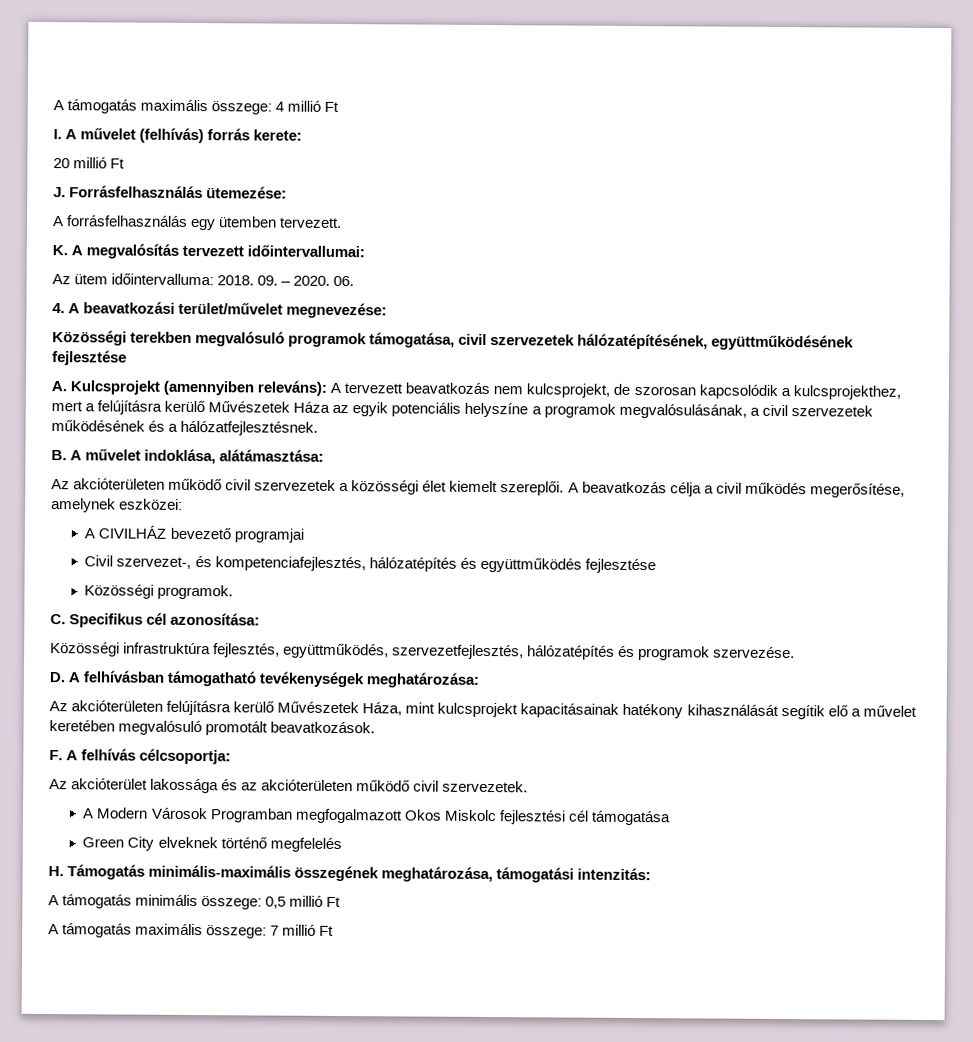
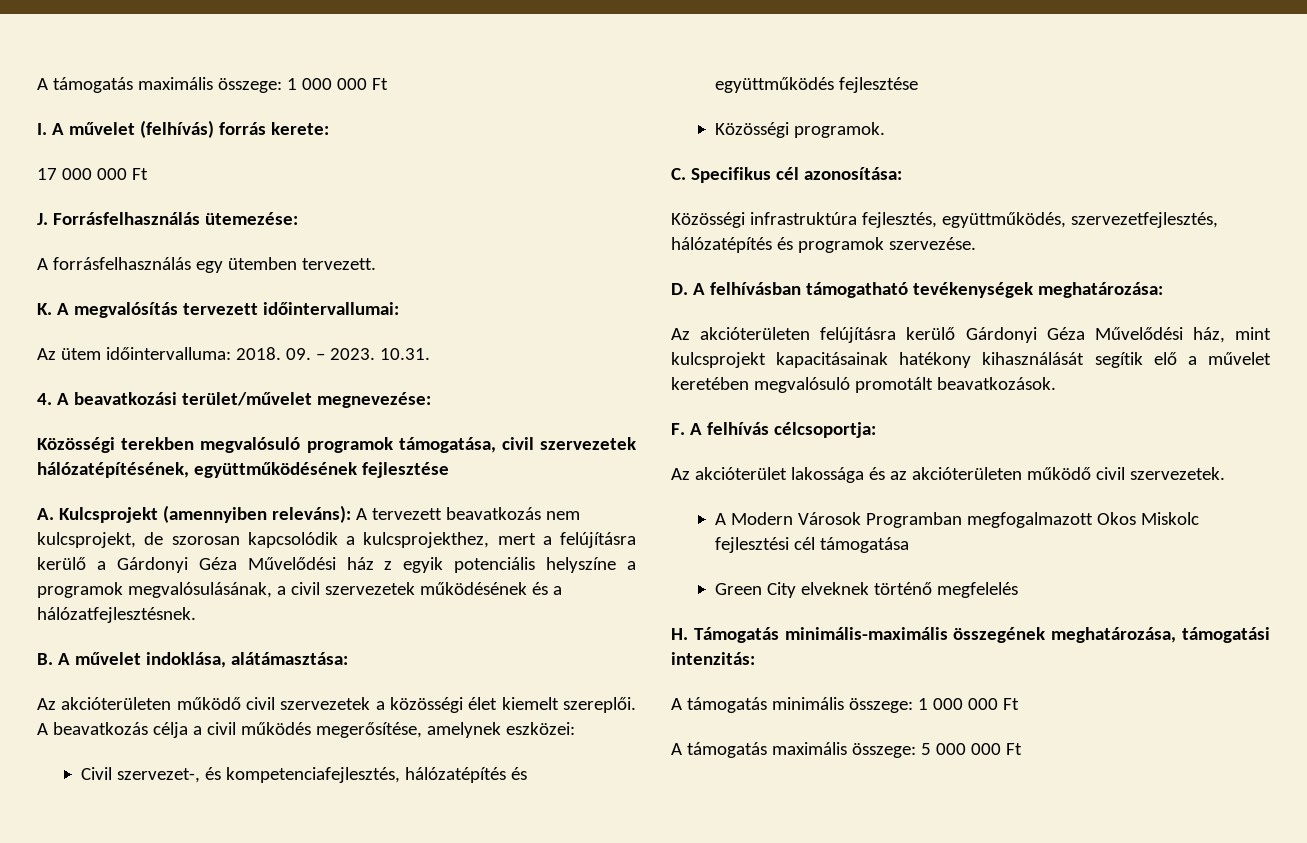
- A támogatás maximális összege: 4 millió Ft
+ A támogatás maximális összege: 1 000 000 Ft
- 20 millió Ft
+ 17 000 000 Ft
- 09. – 2020. 06.
+ 09. – 2023. 10.31.
- A. Kulcsprojekt (amennyiben releváns): A tervezett beavatkozás nem kulcsprojekt, de szorosan kapcsolódik a kulcsprojekthez, mert a felújításra kerülő Művészetek Háza az egyik potenciális helyszíne a programok megvalósulásának, a civil szervezetek működésének és a hálózatfejlesztésnek.
+ A. Kulcsprojekt (amennyiben releváns): A tervezett beavatkozás nem kulcsprojekt, de szorosan kapcsolódik a kulcsprojekthez, mert a felújításra kerülő a Gárdonyi Géza Művelődési ház z egyik potenciális helyszíne a programok megvalósulásának, a civil szervezetek működésének és a hálózatfejlesztésnek.
- A CIVILHÁZ bevezető programjai
- Az akcióterületen felújításra kerülő Művészetek Háza, mint kulcsprojekt kapacitásainak hatékony kihasználását segítik elő a művelet keretében megvalósuló promotált beavatkozások.
+ Az akcióterületen felújításra kerülő Gárdonyi Géza Művelődési ház, mint kulcsprojekt kapacitásainak hatékony kihasználását segítik elő a művelet keretében megvalósuló promotált beavatkozások.
- A támogatás minimális összege: 0,5 millió Ft
+ A támogatás minimális összege: 1 000 000 Ft
- A támogatás maximális összege: 7 millió Ft
+ A támogatás maximális összege: 5 000 000 Ft

